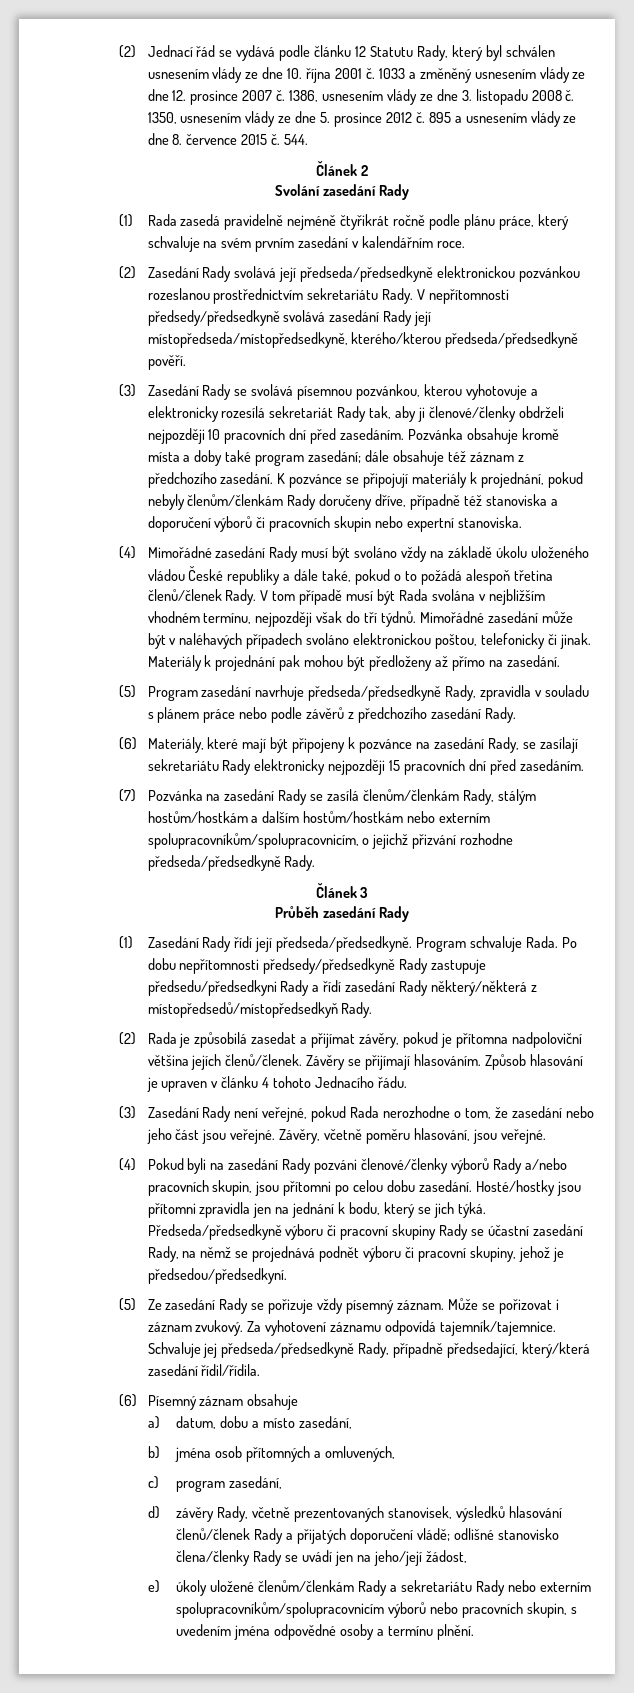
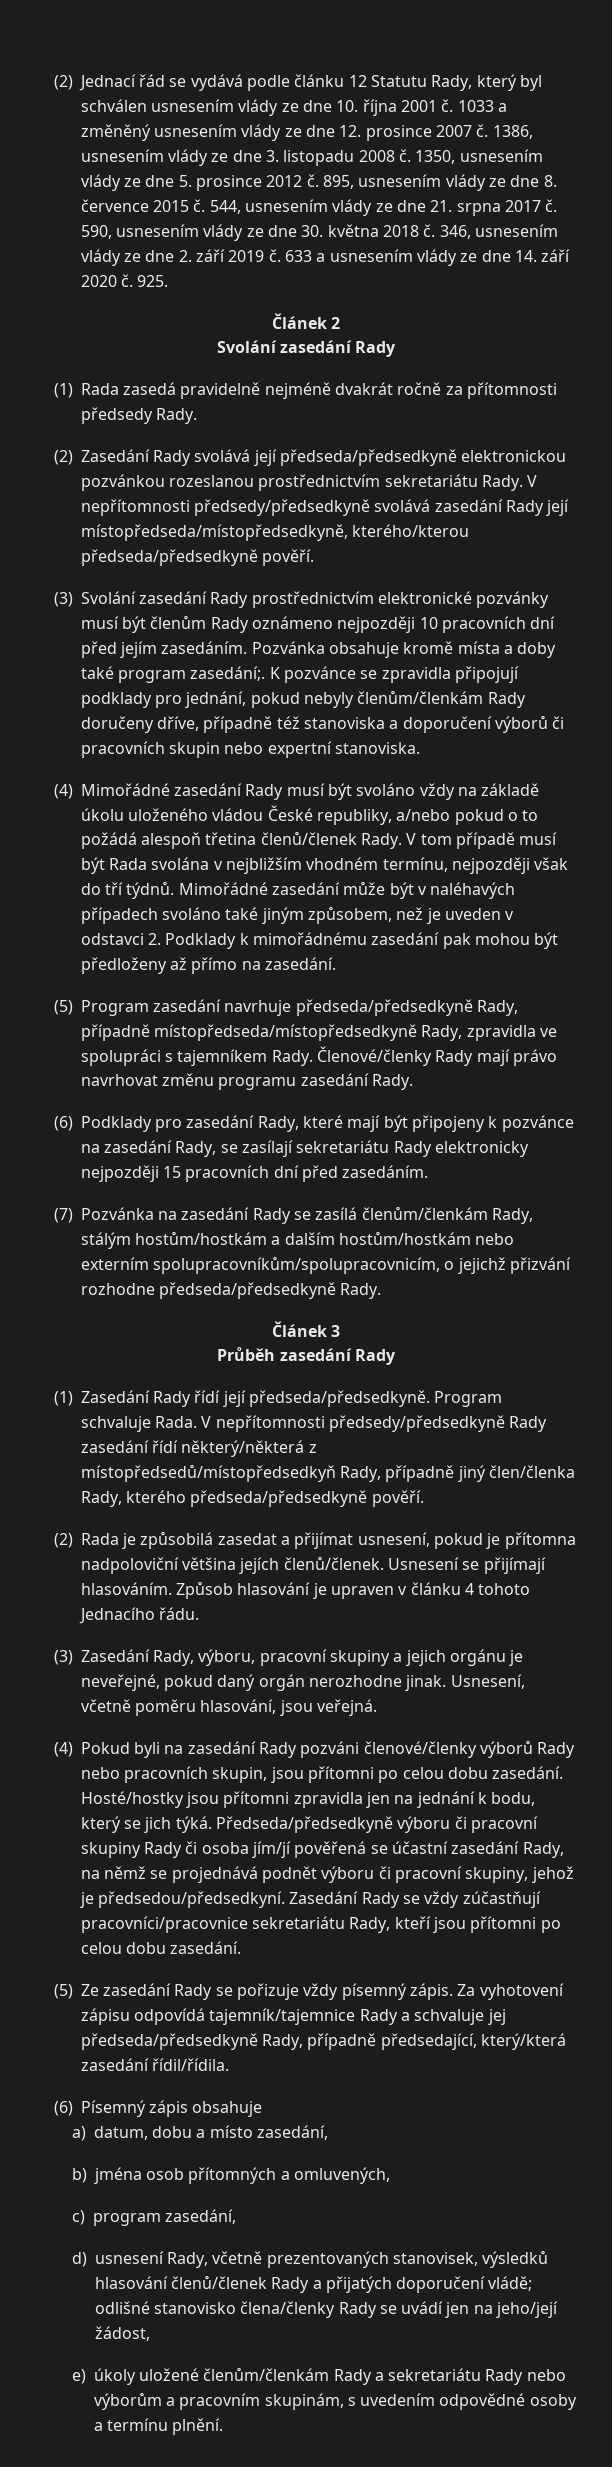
- 895 a usnesením vlády ze dne 8. července 2015 č.
+ 895, usnesením vlády ze dne 8. července 2015 č.
- 544.
+ 544, usnesením vlády ze dne 21. srpna 2017 č. 590, usnesením vlády ze dne 30. května 2018 č. 346, usnesením vlády ze dne 2. září 2019 č. 633 a usnesením vlády ze dne 14. září 2020 č. 925.
- (1) Rada zasedá pravidelně nejméně čtyřikrát ročně podle plánu práce, který schvaluje na svém prvním zasedání v kalendářním roce.
+ (1) Rada zasedá pravidelně nejméně dvakrát ročně za přítomnosti předsedy Rady.
- (3) Zasedání Rady se svolává písemnou pozvánkou, kterou vyhotovuje a elektronicky rozesílá sekretariát Rady tak, aby ji členové/členky obdrželi nejpozději 10 pracovních dní před zasedáním.
+ (3) Svolání zasedání Rady prostřednictvím elektronické pozvánky musí být členům Rady oznámeno nejpozději 10 pracovních dní před jejím zasedáním.
- Pozvánka obsahuje kromě místa a doby také program zasedání; dále obsahuje též záznam z předchozího zasedání. K pozvánce se připojují materiály k projednání, pokud nebyly členům/členkám Rady doručeny dříve, případně též stanoviska a doporučení výborů či pracovních skupin nebo expertní stanoviska.
+ Pozvánka obsahuje kromě místa a doby také program zasedání;. K pozvánce se zpravidla připojují podklady pro jednání, pokud nebyly členům/členkám Rady doručeny dříve, případně též stanoviska a doporučení výborů či pracovních skupin nebo expertní stanoviska.
- (4) Mimořádné zasedání Rady musí být svoláno vždy na základě úkolu uloženého vládou České republiky a dále také, pokud o to požádá alespoň třetina členů/členek Rady.
+ (4) Mimořádné zasedání Rady musí být svoláno vždy na základě úkolu uloženého vládou České republiky, a/nebo pokud o to požádá alespoň třetina členů/členek Rady.
- Mimořádné zasedání může být v naléhavých případech svoláno elektronickou poštou, telefonicky či jinak. Materiály k projednání pak mohou být předloženy až přímo na zasedání.
+ Mimořádné zasedání může být v naléhavých případech svoláno také jiným způsobem, než je uveden v odstavci 2. Podklady k mimořádnému zasedání pak mohou být předloženy až přímo na zasedání.
- (5) Program zasedání navrhuje předseda/předsedkyně Rady, zpravidla v souladu s plánem práce nebo podle závěrů z předchozího zasedání Rady.
+ (5) Program zasedání navrhuje předseda/předsedkyně Rady, případně místopředseda/místopředsedkyně Rady, zpravidla ve spolupráci s tajemníkem Rady. Členové/členky Rady mají právo navrhovat změnu programu zasedání Rady.
- (6) Materiály, které mají být připojeny k pozvánce na zasedání Rady, se zasílají sekretariátu Rady elektronicky nejpozději 15 pracovních dní před zasedáním.
+ (6) Podklady pro zasedání Rady, které mají být připojeny k pozvánce na zasedání Rady, se zasílají sekretariátu Rady elektronicky nejpozději 15 pracovních dní před zasedáním.
- Po dobu nepřítomnosti předsedy/předsedkyně Rady zastupuje předsedu/předsedkyni Rady a řídí zasedání Rady některý/některá z místopředsedů/místopředsedkyň Rady.
+ V nepřítomnosti předsedy/předsedkyně Rady zasedání řídí některý/některá z místopředsedů/místopředsedkyň Rady, případně jiný člen/členka Rady, kterého předseda/předsedkyně pověří.
- (2) Rada je způsobilá zasedat a přijímat závěry, pokud je přítomna nadpoloviční většina jejích členů/členek.
+ (2) Rada je způsobilá zasedat a přijímat usnesení, pokud je přítomna nadpoloviční většina jejích členů/členek.
- Závěry se přijímají hlasováním.
+ Usnesení se přijímají hlasováním.
- (3) Zasedání Rady není veřejné, pokud Rada nerozhodne o tom, že zasedání nebo jeho část jsou veřejné. Závěry, včetně poměru hlasování, jsou veřejné.
+ (3) Zasedání Rady, výboru, pracovní skupiny a jejich orgánu je neveřejné, pokud daný orgán nerozhodne jinak. Usnesení, včetně poměru hlasování, jsou veřejná.
- (4) Pokud byli na zasedání Rady pozváni členové/členky výborů Rady a/nebo pracovních skupin, jsou přítomni po celou dobu zasedání.
+ (4) Pokud byli na zasedání Rady pozváni členové/členky výborů Rady nebo pracovních skupin, jsou přítomni po celou dobu zasedání.
- Předseda/předsedkyně výboru či pracovní skupiny Rady se účastní zasedání Rady, na němž se projednává podnět výboru či pracovní skupiny, jehož je předsedou/předsedkyní.
+ Předseda/předsedkyně výboru či pracovní skupiny Rady či osoba jím/jí pověřená se účastní zasedání Rady, na němž se projednává podnět výboru či pracovní skupiny, jehož je předsedou/předsedkyní. Zasedání Rady se vždy zúčastňují pracovníci/pracovnice sekretariátu Rady, kteří jsou přítomni po celou dobu zasedání.
- (5) Ze zasedání Rady se pořizuje vždy písemný záznam. Může se pořizovat i záznam zvukový. Za vyhotovení záznamu odpovídá tajemník/tajemnice. Schvaluje jej předseda/předsedkyně Rady, případně předsedající, který/která zasedání řídil/řídila.
+ (5) Ze zasedání Rady se pořizuje vždy písemný zápis. Za vyhotovení zápisu odpovídá tajemník/tajemnice Rady a schvaluje jej předseda/předsedkyně Rady, případně předsedající, který/která zasedání řídil/řídila.
- (6) Písemný záznam obsahuje
+ (6) Písemný zápis obsahuje
- d) závěry Rady, včetně prezentovaných stanovisek, výsledků hlasování členů/členek Rady a přijatých doporučení vládě; odlišné stanovisko člena/členky Rady se uvádí jen na jeho/její žádost,
+ d) usnesení Rady, včetně prezentovaných stanovisek, výsledků hlasování členů/členek Rady a přijatých doporučení vládě; odlišné stanovisko člena/členky Rady se uvádí jen na jeho/její žádost,
- e) úkoly uložené členům/členkám Rady a sekretariátu Rady nebo externím spolupracovníkům/spolupracovnicím výborů nebo pracovních skupin, s uvedením jména odpovědné osoby a termínu plnění.
+ e) úkoly uložené členům/členkám Rady a sekretariátu Rady nebo výborům a pracovním skupinám, s uvedením odpovědné osoby a termínu plnění.

